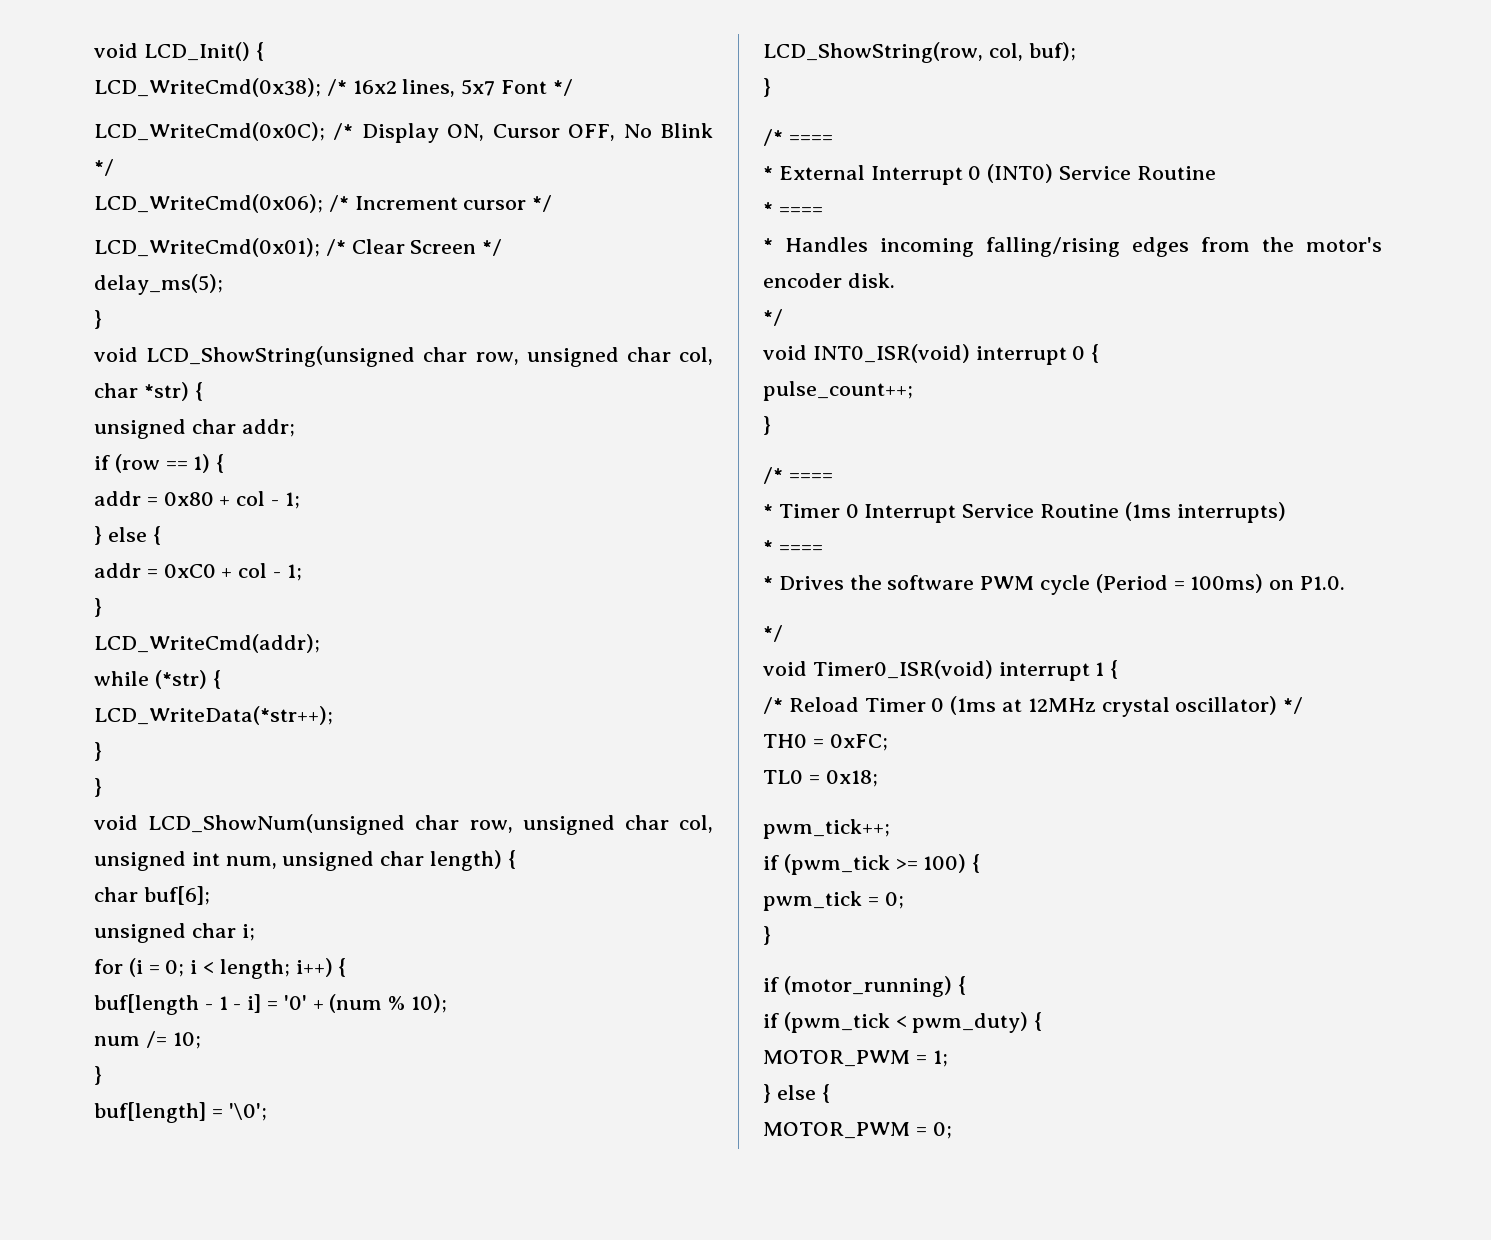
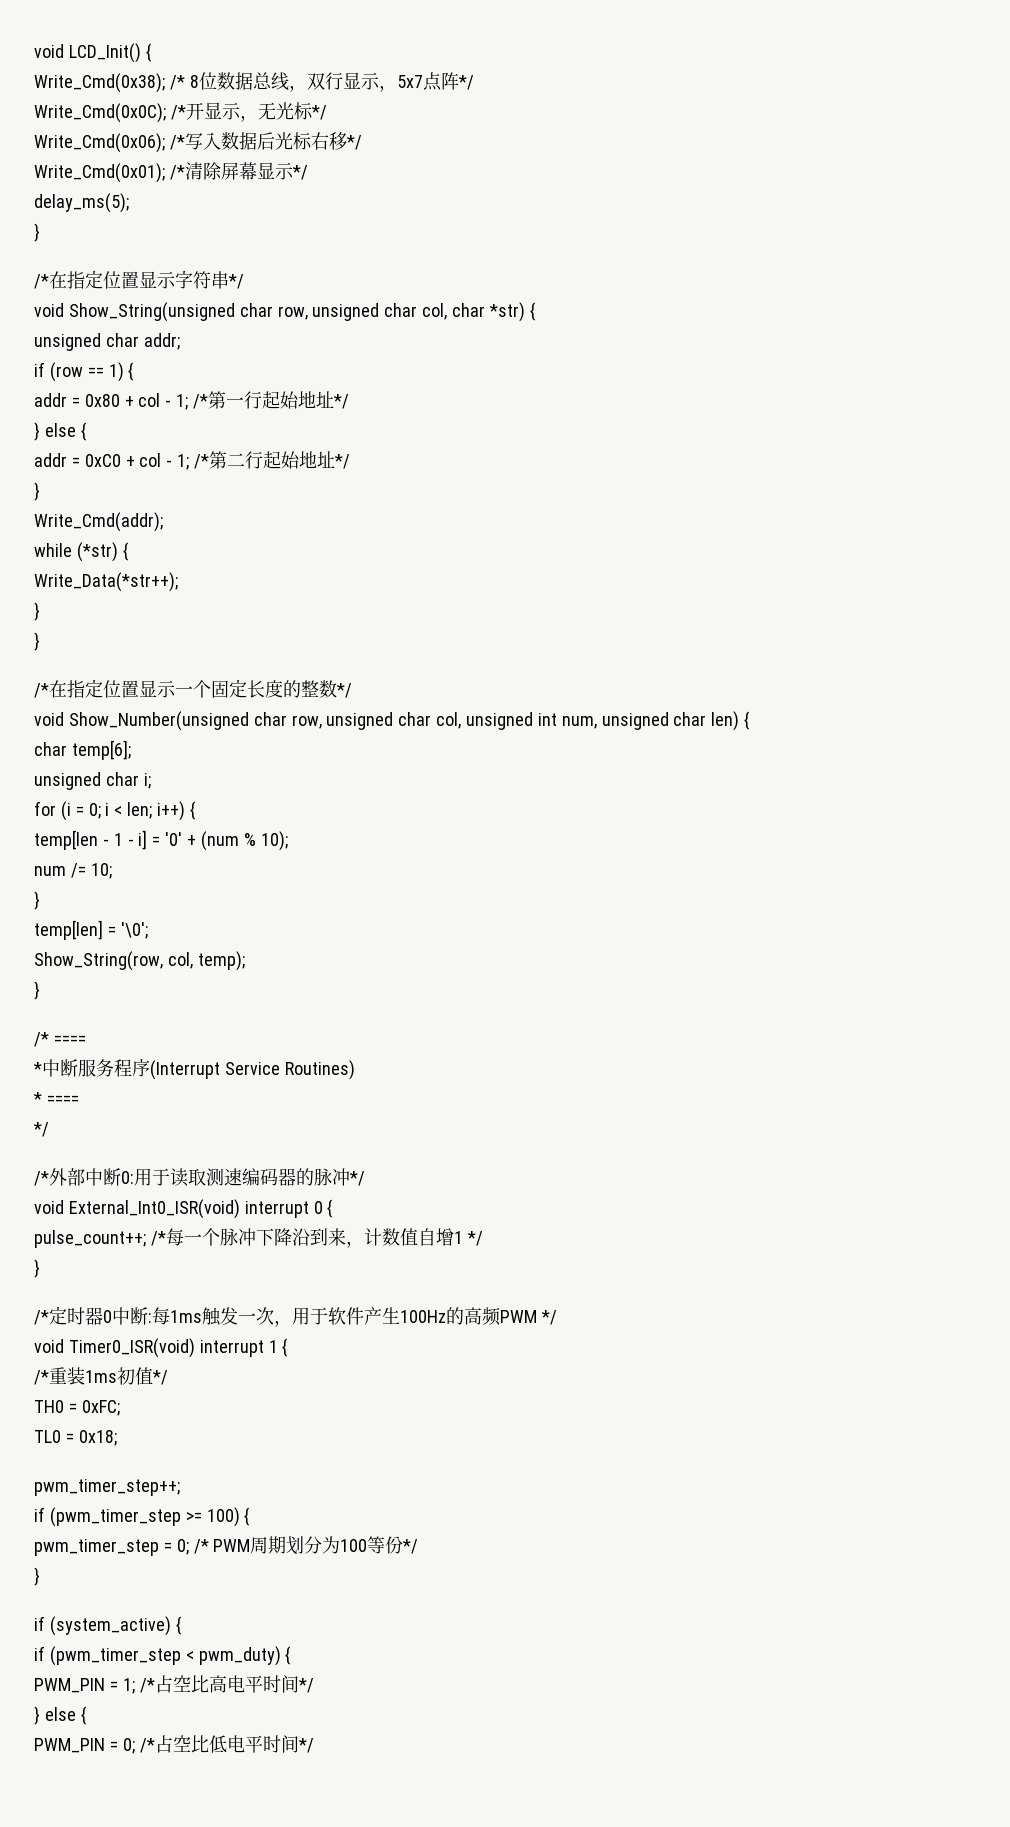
- LCD_WriteCmd(0x38); /* 16x2 lines, 5x7 Font */
- LCD_WriteCmd(0x0C); /* Display ON, Cursor OFF, No Blink */
- LCD_WriteCmd(0x06); /* Increment cursor */
- LCD_WriteCmd(0x01); /* Clear Screen */
+ Write_Cmd(0x38); /* 8位数据总线，双行显示，5x7点阵*/
+ Write_Cmd(0x0C); /*开显示，无光标*/
+ Write_Cmd(0x06); /*写入数据后光标右移*/
+ Write_Cmd(0x01); /*清除屏幕显示*/
  delay_ms(5);
  }
- void LCD_ShowString(unsigned char row, unsigned char col, char *str) {
+ /*在指定位置显示字符串*/
+ void Show_String(unsigned char row, unsigned char col, char *str) {
- addr = 0x80 + col - 1;
+ addr = 0x80 + col - 1; /*第一行起始地址*/
- addr = 0xC0 + col - 1;
+ addr = 0xC0 + col - 1; /*第二行起始地址*/
  }
- LCD_WriteCmd(addr);
+ Write_Cmd(addr);
- LCD_WriteData(*str++);
+ Write_Data(*str++);
- void LCD_ShowNum(unsigned char row, unsigned char col, unsigned int num, unsigned char length) {
+ /*在指定位置显示一个固定长度的整数*/
+ void Show_Number(unsigned char row, unsigned char col, unsigned int num, unsigned char len) {
- char buf[6];
+ char temp[6];
- for (i = 0; i < length; i++) {
+ for (i = 0; i < len; i++) {
- buf[length - 1 - i] = '0' + (num % 10);
+ temp[len - 1 - i] = '0' + (num % 10);
- buf[length] = '\0';
+ temp[len] = '\0';
- LCD_ShowString(row, col, buf);
+ Show_String(row, col, temp);
  }
  /* ====
- * External Interrupt 0 (INT0) Service Routine
+ *中断服务程序(Interrupt Service Routines)
  * ====
- * Handles incoming falling/rising edges from the motor's encoder disk.
  */
- void INT0_ISR(void) interrupt 0 {
+ /*外部中断0:用于读取测速编码器的脉冲*/
+ void External_Int0_ISR(void) interrupt 0 {
- pulse_count++;
+ pulse_count++; /*每一个脉冲下降沿到来，计数值自增1 */
  }
- /* ====
- * Timer 0 Interrupt Service Routine (1ms interrupts)
- * ====
- * Drives the software PWM cycle (Period = 100ms) on P1.0.
- */
+ /*定时器0中断:每1ms触发一次，用于软件产生100Hz的高频PWM */
- /* Reload Timer 0 (1ms at 12MHz crystal oscillator) */
+ /*重装1ms初值*/
- pwm_tick++;
- if (pwm_tick >= 100) {
+ pwm_timer_step++;
+ if (pwm_timer_step >= 100) {
- pwm_tick = 0;
+ pwm_timer_step = 0; /* PWM周期划分为100等份*/
- if (motor_running) {
+ if (system_active) {
- if (pwm_tick < pwm_duty) {
+ if (pwm_timer_step < pwm_duty) {
- MOTOR_PWM = 1;
+ PWM_PIN = 1; /*占空比高电平时间*/
  } else {
- MOTOR_PWM = 0;
+ PWM_PIN = 0; /*占空比低电平时间*/

